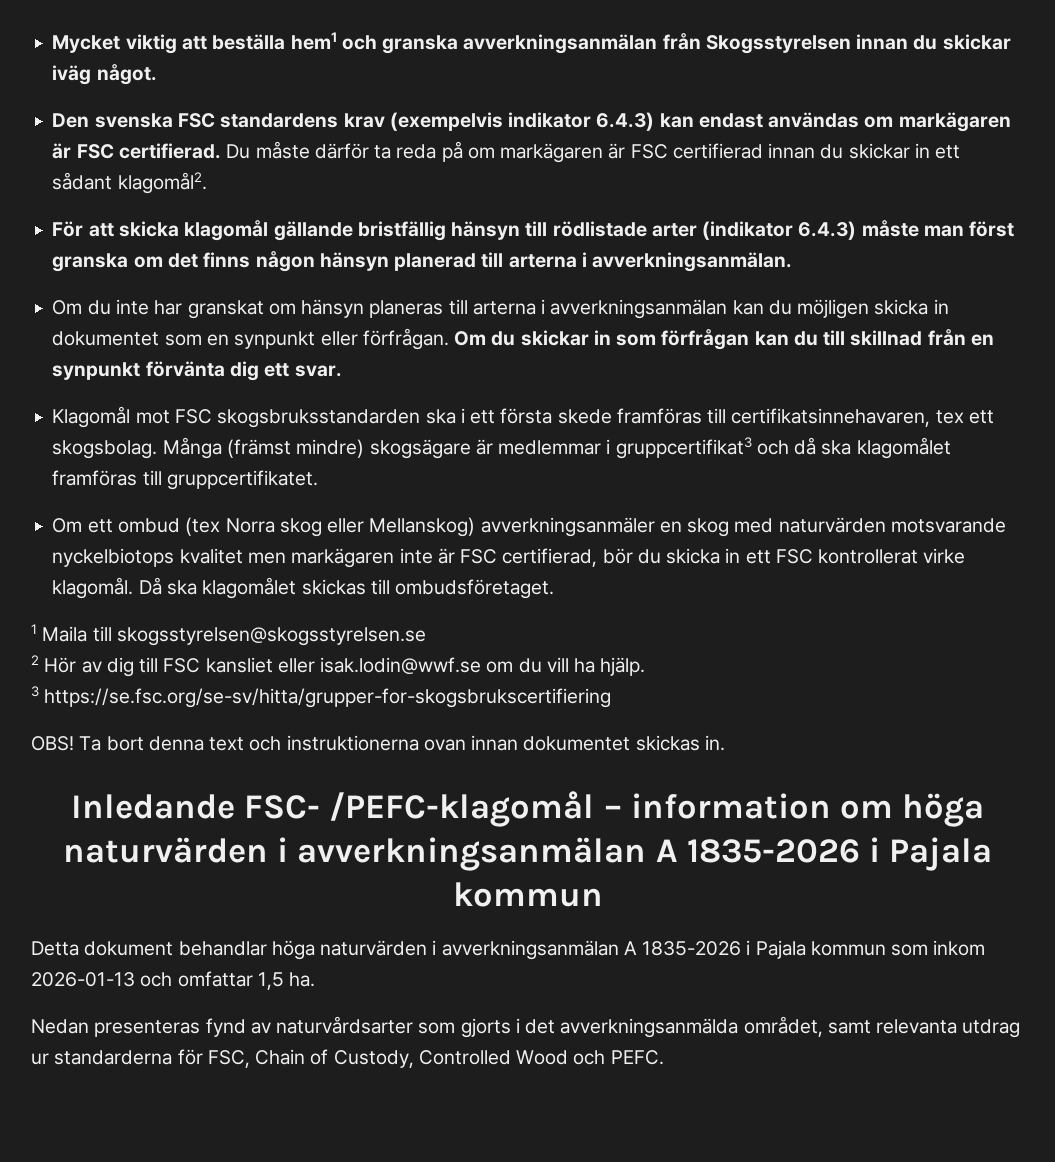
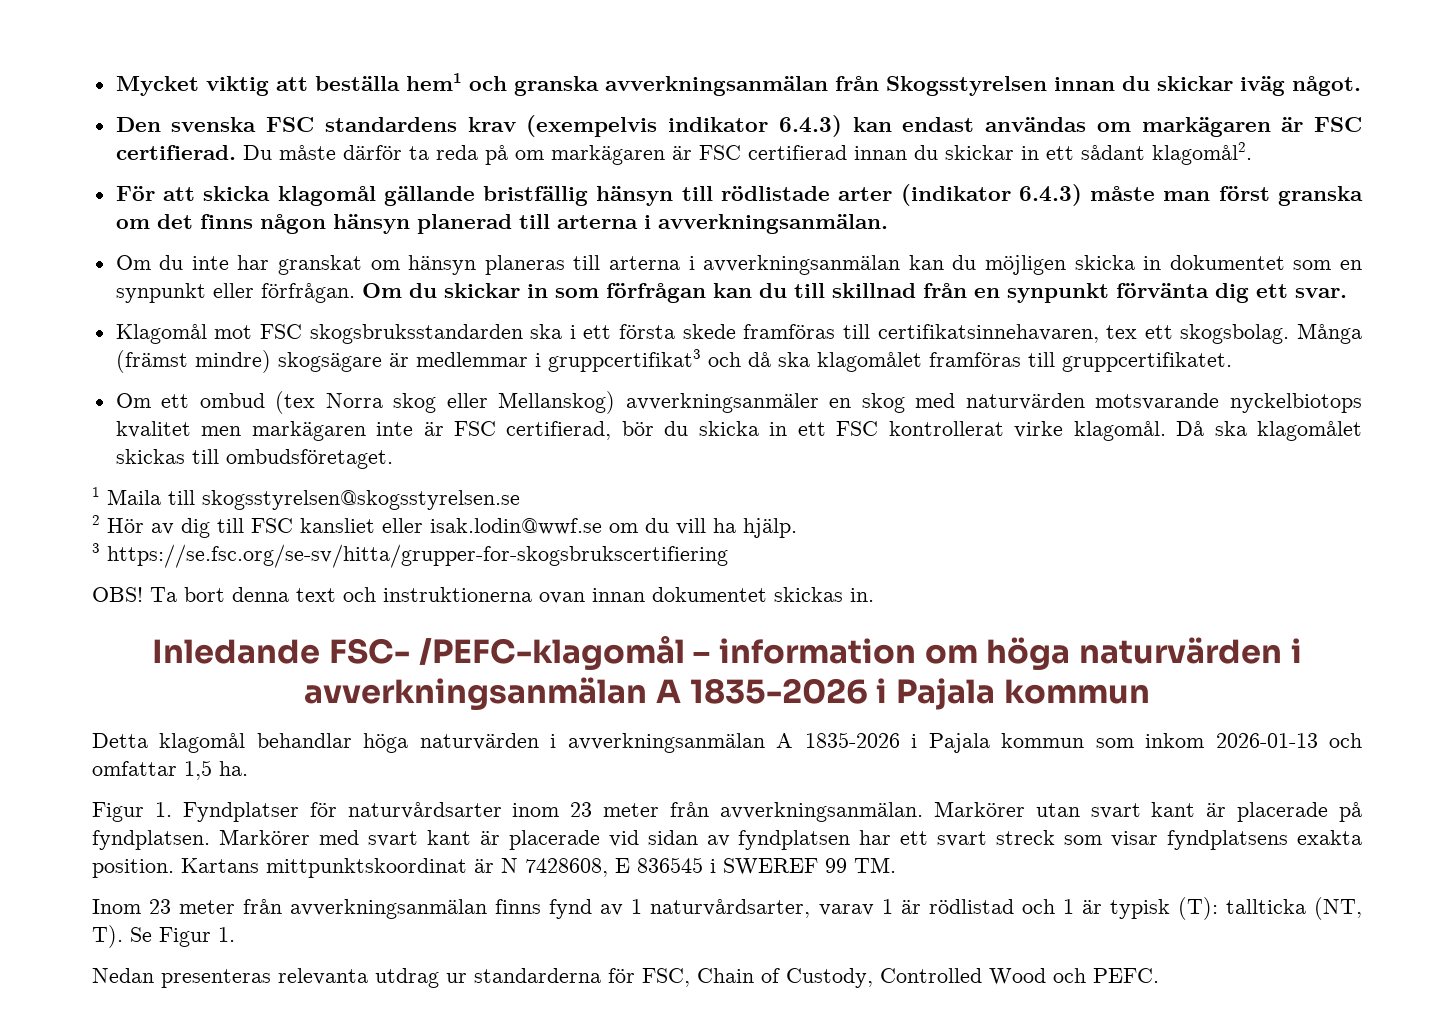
- Detta dokument behandlar höga naturvärden i avverkningsanmälan A 1835-2026 i Pajala kommun som inkom 2026-01-13 och omfattar 1,5 ha.
+ Detta klagomål behandlar höga naturvärden i avverkningsanmälan A 1835-2026 i Pajala kommun som inkom 2026-01-13 och omfattar 1,5 ha.
- Nedan presenteras fynd av naturvårdsarter som gjorts i det avverkningsanmälda området, samt relevanta utdrag ur standarderna för FSC, Chain of Custody, Controlled Wood och PEFC.
+ Figur 1. Fyndplatser för naturvårdsarter inom 23 meter från avverkningsanmälan. Markörer utan svart kant är placerade på fyndplatsen. Markörer med svart kant är placerade vid sidan av fyndplatsen har ett svart streck som visar fyndplatsens exakta position. Kartans mittpunktskoordinat är N 7428608, E 836545 i SWEREF 99 TM.
+ Inom 23 meter från avverkningsanmälan finns fynd av 1 naturvårdsarter, varav 1 är rödlistad och 1 är typisk (T): tallticka (NT, T). Se Figur 1.
+ Nedan presenteras relevanta utdrag ur standarderna för FSC, Chain of Custody, Controlled Wood och PEFC.

